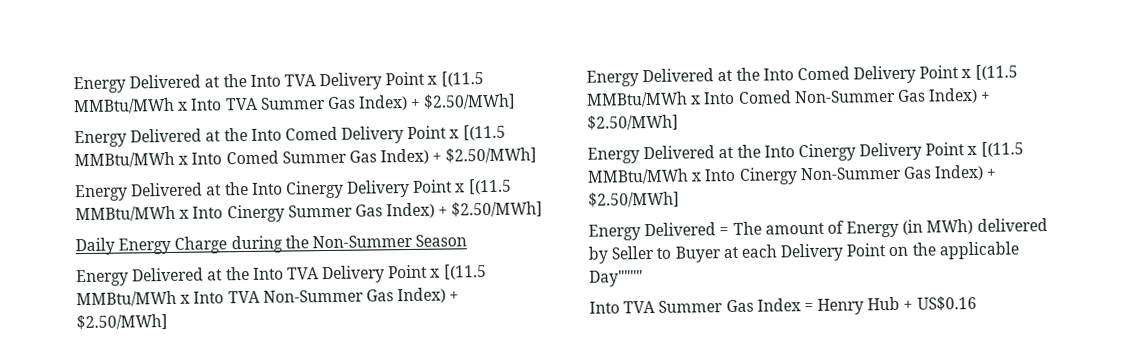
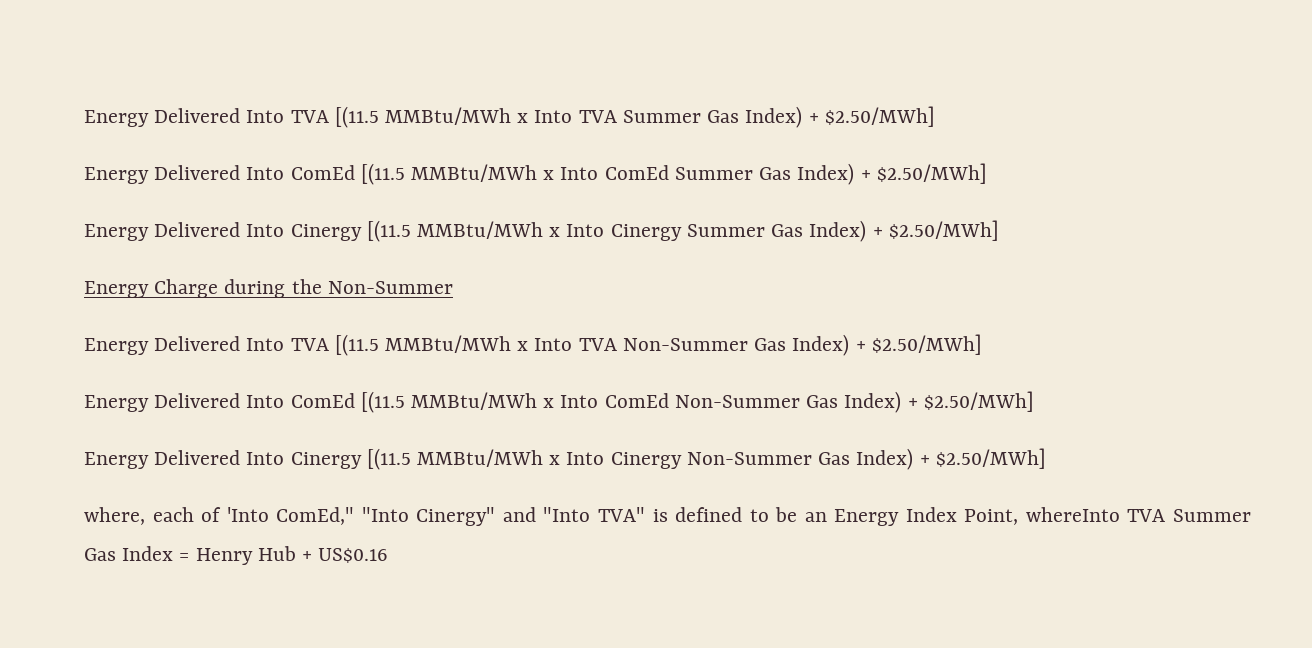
- Energy Delivered at the Into TVA Delivery Point x [(11.5 MMBtu/MWh x Into TVA Summer Gas Index) + $2.50/MWh]
+ Energy Delivered Into TVA [(11.5 MMBtu/MWh x Into TVA Summer Gas Index) + $2.50/MWh]
- Energy Delivered at the Into Comed Delivery Point x [(11.5 MMBtu/MWh x Into Comed Summer Gas Index) + $2.50/MWh]
- Energy Delivered at the Into Cinergy Delivery Point x [(11.5 MMBtu/MWh x Into Cinergy Summer Gas Index) + $2.50/MWh]
+ Energy Delivered Into ComEd [(11.5 MMBtu/MWh x Into ComEd Summer Gas Index) + $2.50/MWh]
+ Energy Delivered Into Cinergy [(11.5 MMBtu/MWh x Into Cinergy Summer Gas Index) + $2.50/MWh]
- Daily Energy Charge during the Non-Summer Season
- Energy Delivered at the Into TVA Delivery Point x [(11.5 MMBtu/MWh x Into TVA Non-Summer Gas Index) + $2.50/MWh]
+ Energy Charge during the Non-Summer
+ Energy Delivered Into TVA [(11.5 MMBtu/MWh x Into TVA Non-Summer Gas Index) + $2.50/MWh]
- Energy Delivered at the Into Comed Delivery Point x [(11.5 MMBtu/MWh x Into Comed Non-Summer Gas Index) + $2.50/MWh]
- Energy Delivered at the Into Cinergy Delivery Point x [(11.5 MMBtu/MWh x Into Cinergy Non-Summer Gas Index) + $2.50/MWh]
+ Energy Delivered Into ComEd [(11.5 MMBtu/MWh x Into ComEd Non-Summer Gas Index) + $2.50/MWh]
+ Energy Delivered Into Cinergy [(11.5 MMBtu/MWh x Into Cinergy Non-Summer Gas Index) + $2.50/MWh]
- Energy Delivered = The amount of Energy (in MWh) delivered by Seller to Buyer at each Delivery Point on the applicable Day""""
- Into TVA Summer Gas Index = Henry Hub + US$0.16
+ where, each of 'Into ComEd," "Into Cinergy" and "Into TVA" is defined to be an Energy Index Point, whereInto TVA Summer Gas Index = Henry Hub + US$0.16

